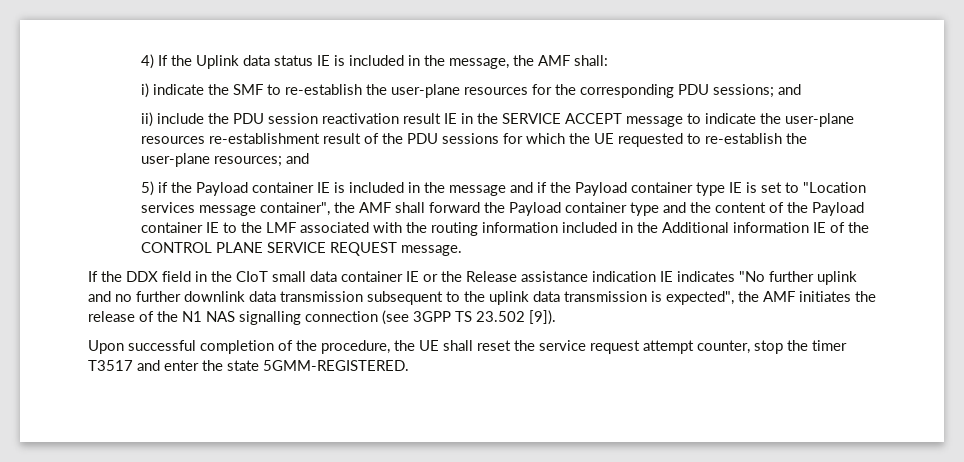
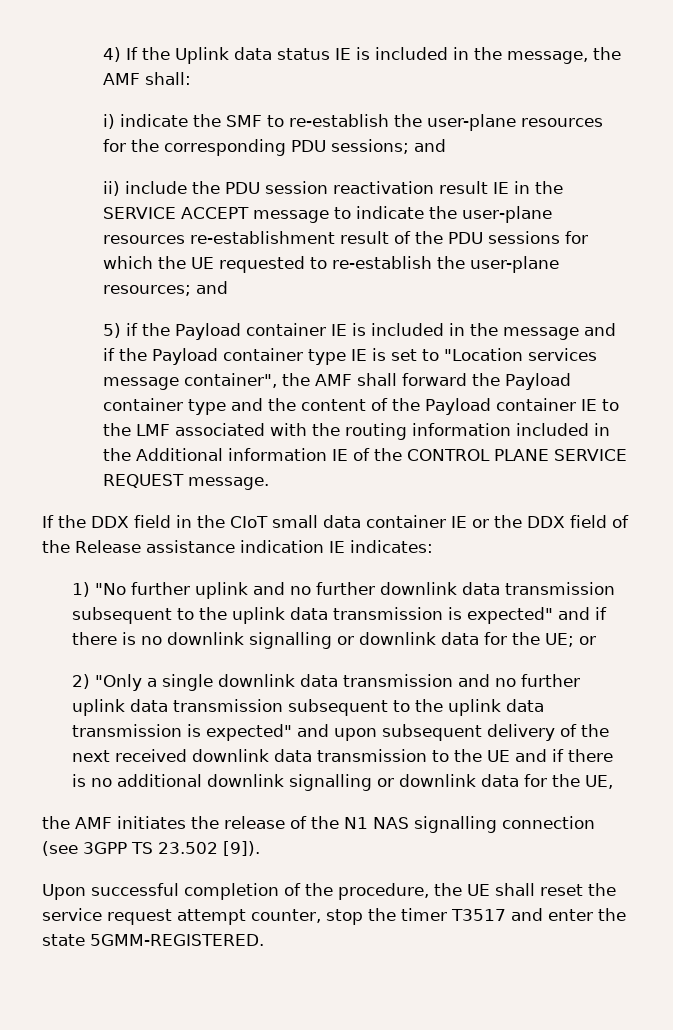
- If the DDX field in the CIoT small data container IE or the Release assistance indication IE indicates "No further uplink and no further downlink data transmission subsequent to the uplink data transmission is expected", the AMF initiates the release of the N1 NAS signalling connection (see 3GPP TS 23.502 [9]).
+ If the DDX field in the CIoT small data container IE or the DDX field of the Release assistance indication IE indicates:
+ 1) "No further uplink and no further downlink data transmission subsequent to the uplink data transmission is expected" and if there is no downlink signalling or downlink data for the UE; or
+ 2) "Only a single downlink data transmission and no further uplink data transmission subsequent to the uplink data transmission is expected" and upon subsequent delivery of the next received downlink data transmission to the UE and if there is no additional downlink signalling or downlink data for the UE,
+ the AMF initiates the release of the N1 NAS signalling connection (see 3GPP TS 23.502 [9]).

